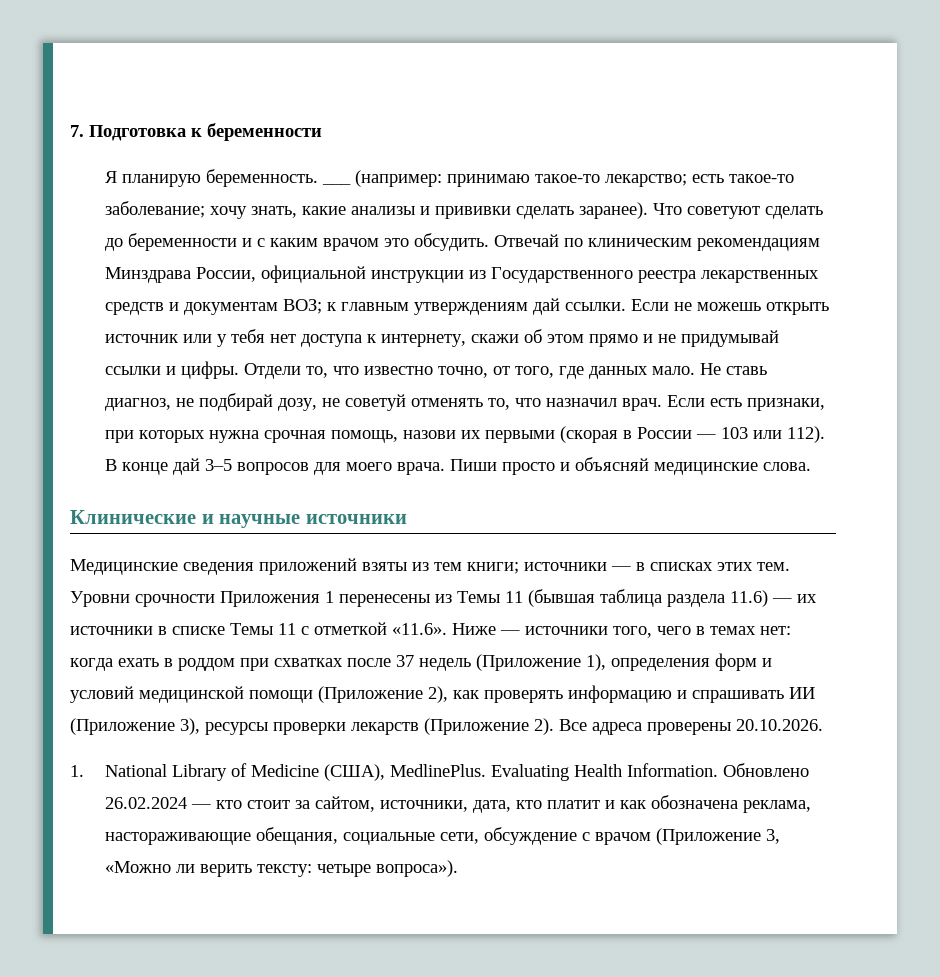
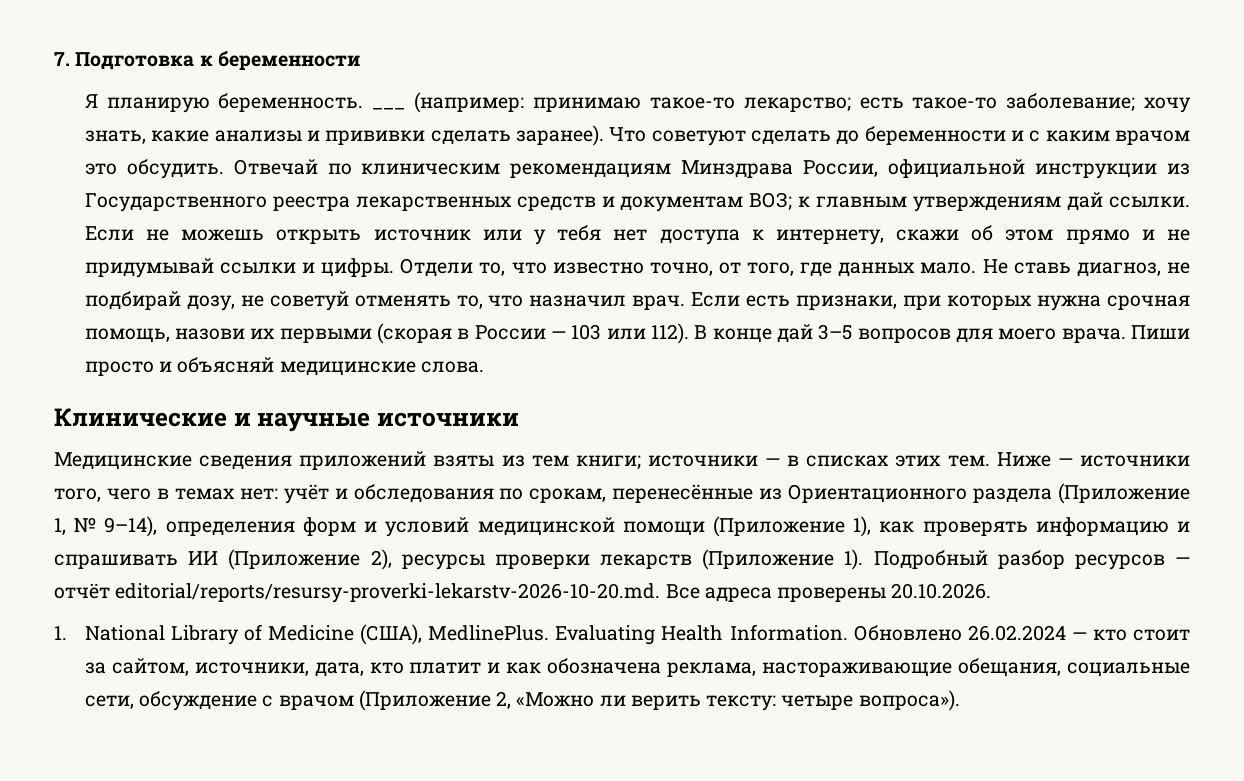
- Уровни срочности Приложения 1 перенесены из Темы 11 (бывшая таблица раздела 11.6) — их источники в списке Темы 11 с отметкой «11.6». Ниже — источники того, чего в темах нет: когда ехать в роддом при схватках после 37 недель (Приложение 1), определения форм и условий медицинской помощи (Приложение 2), как проверять информацию и спрашивать ИИ (Приложение 3), ресурсы проверки лекарств (Приложение 2). Все адреса проверены 20.10.2026.
+ Ниже — источники того, чего в темах нет: учёт и обследования по срокам, перенесённые из Ориентационного раздела (Приложение 1, № 9–14), определения форм и условий медицинской помощи (Приложение 1), как проверять информацию и спрашивать ИИ (Приложение 2), ресурсы проверки лекарств (Приложение 1). Подробный разбор ресурсов — отчёт editorial/reports/resursy-proverki-lekarstv-2026-10-20.md. Все адреса проверены 20.10.2026.
- Обновлено 26.02.2024 — кто стоит за сайтом, источники, дата, кто платит и как обозначена реклама, настораживающие обещания, социальные сети, обсуждение с врачом (Приложение 3, «Можно ли верить тексту: четыре вопроса»).
+ Обновлено 26.02.2024 — кто стоит за сайтом, источники, дата, кто платит и как обозначена реклама, настораживающие обещания, социальные сети, обсуждение с врачом (Приложение 2, «Можно ли верить тексту: четыре вопроса»).

